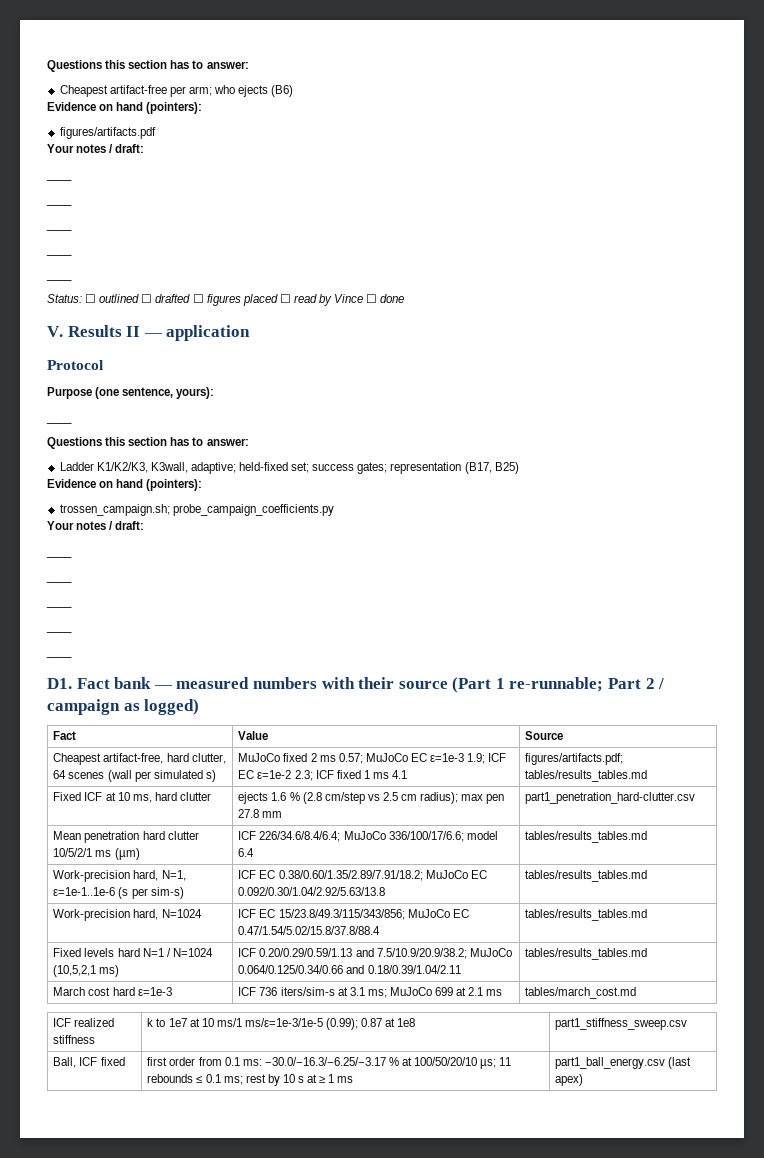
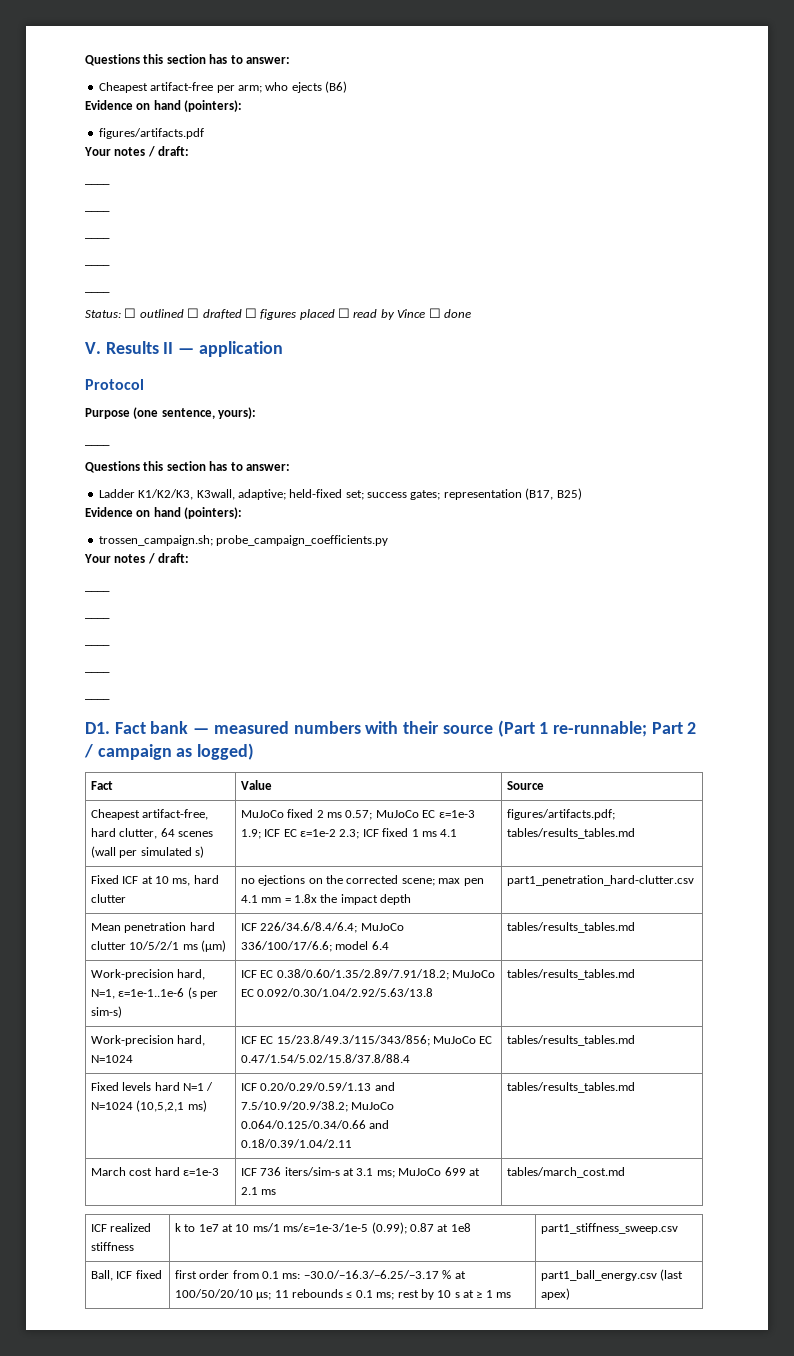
- Fixed ICF at 10 ms, hard clutter | ejects 1.6 % (2.8 cm/step vs 2.5 cm radius); max pen 27.8 mm | part1_penetration_hard-clutter.csv
+ Fixed ICF at 10 ms, hard clutter | no ejections on the corrected scene; max pen 4.1 mm = 1.8x the impact depth | part1_penetration_hard-clutter.csv

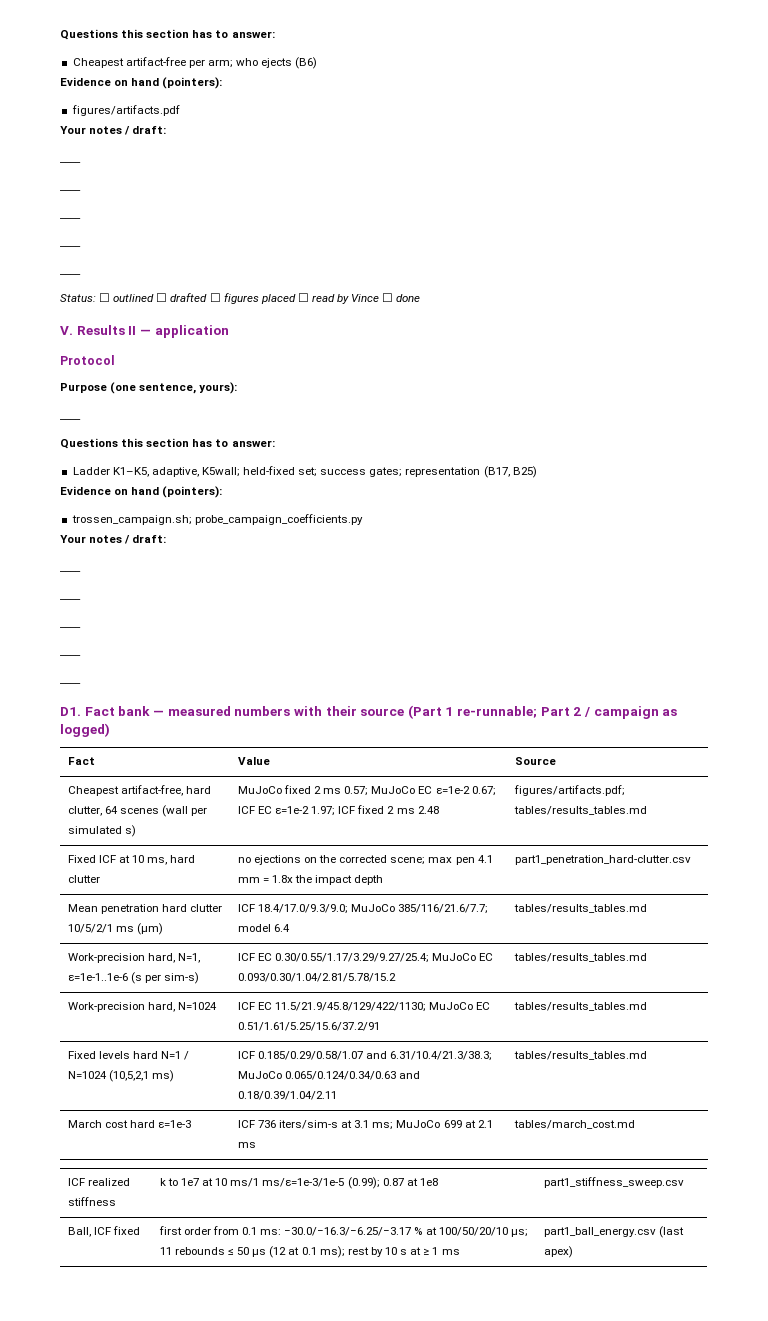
- Ladder K1/K2/K3, K3wall, adaptive; held-fixed set; success gates; representation (B17, B25)
+ Ladder K1–K5, adaptive, K5wall; held-fixed set; success gates; representation (B17, B25)
- Cheapest artifact-free, hard clutter, 64 scenes (wall per simulated s) | MuJoCo fixed 2 ms 0.57; MuJoCo EC ε=1e-3 1.9; ICF EC ε=1e-2 2.3; ICF fixed 1 ms 4.1 | figures/artifacts.pdf; tables/results_tables.md
+ Cheapest artifact-free, hard clutter, 64 scenes (wall per simulated s) | MuJoCo fixed 2 ms 0.57; MuJoCo EC ε=1e-2 0.67; ICF EC ε=1e-2 1.97; ICF fixed 2 ms 2.48 | figures/artifacts.pdf; tables/results_tables.md
- Mean penetration hard clutter 10/5/2/1 ms (µm) | ICF 226/34.6/8.4/6.4; MuJoCo 336/100/17/6.6; model 6.4 | tables/results_tables.md
+ Mean penetration hard clutter 10/5/2/1 ms (µm) | ICF 18.4/17.0/9.3/9.0; MuJoCo 385/116/21.6/7.7; model 6.4 | tables/results_tables.md
- Work-precision hard, N=1, ε=1e-1..1e-6 (s per sim-s) | ICF EC 0.38/0.60/1.35/2.89/7.91/18.2; MuJoCo EC 0.092/0.30/1.04/2.92/5.63/13.8 | tables/results_tables.md
+ Work-precision hard, N=1, ε=1e-1..1e-6 (s per sim-s) | ICF EC 0.30/0.55/1.17/3.29/9.27/25.4; MuJoCo EC 0.093/0.30/1.04/2.81/5.78/15.2 | tables/results_tables.md
- Work-precision hard, N=1024 | ICF EC 15/23.8/49.3/115/343/856; MuJoCo EC 0.47/1.54/5.02/15.8/37.8/88.4 | tables/results_tables.md
+ Work-precision hard, N=1024 | ICF EC 11.5/21.9/45.8/129/422/1130; MuJoCo EC 0.51/1.61/5.25/15.6/37.2/91 | tables/results_tables.md
- Fixed levels hard N=1 / N=1024 (10,5,2,1 ms) | ICF 0.20/0.29/0.59/1.13 and 7.5/10.9/20.9/38.2; MuJoCo 0.064/0.125/0.34/0.66 and 0.18/0.39/1.04/2.11 | tables/results_tables.md
+ Fixed levels hard N=1 / N=1024 (10,5,2,1 ms) | ICF 0.185/0.29/0.58/1.07 and 6.31/10.4/21.3/38.3; MuJoCo 0.065/0.124/0.34/0.63 and 0.18/0.39/1.04/2.11 | tables/results_tables.md
- Ball, ICF fixed | first order from 0.1 ms: −30.0/−16.3/−6.25/−3.17 % at 100/50/20/10 µs; 11 rebounds ≤ 0.1 ms; rest by 10 s at ≥ 1 ms | part1_ball_energy.csv (last apex)
+ Ball, ICF fixed | first order from 0.1 ms: −30.0/−16.3/−6.25/−3.17 % at 100/50/20/10 µs; 11 rebounds ≤ 50 µs (12 at 0.1 ms); rest by 10 s at ≥ 1 ms | part1_ball_energy.csv (last apex)

